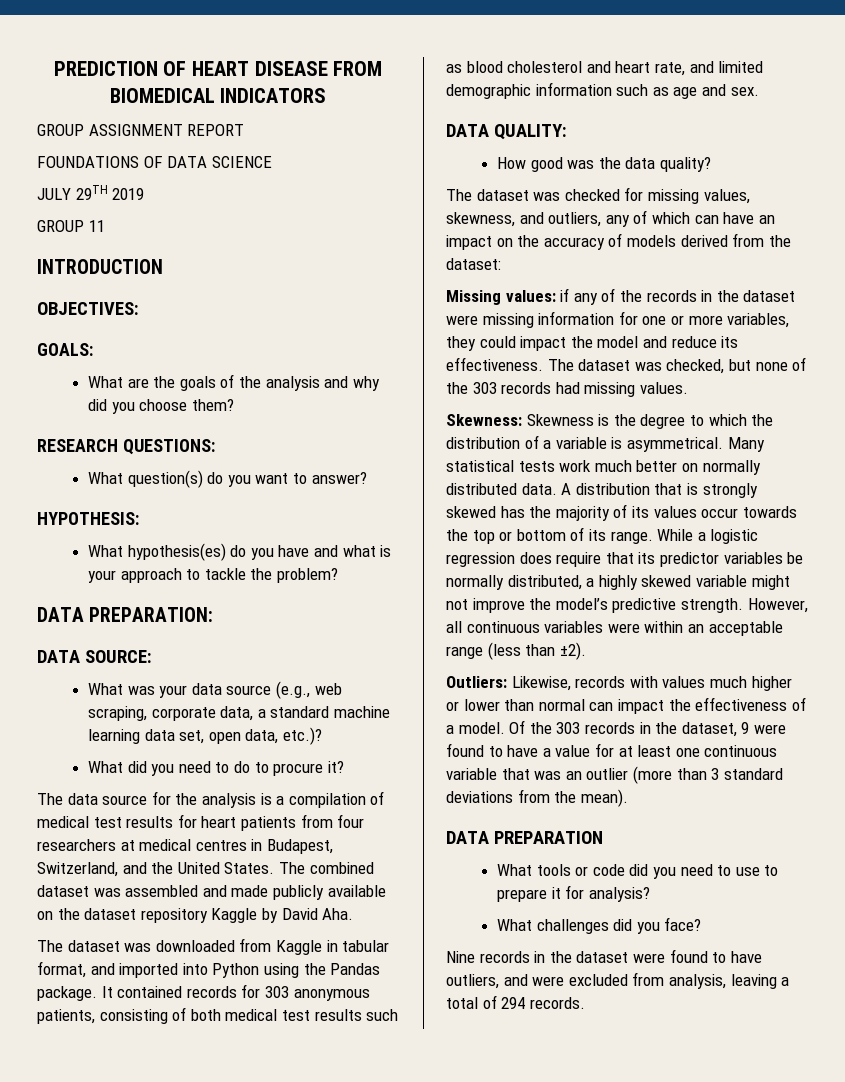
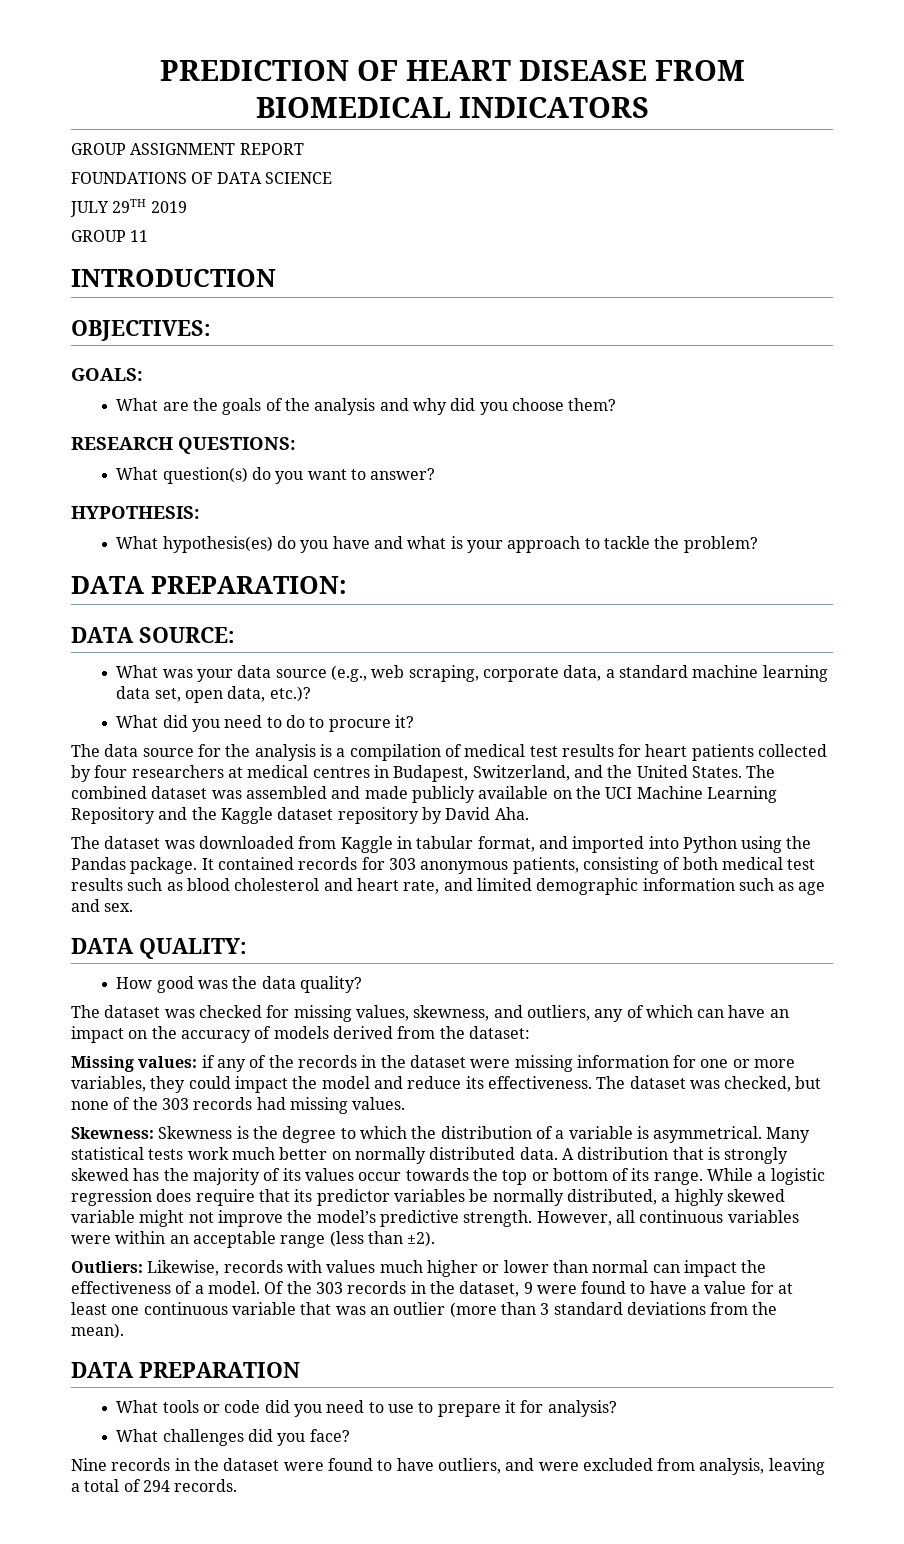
- The data source for the analysis is a compilation of medical test results for heart patients from four researchers at medical centres in Budapest, Switzerland, and the United States.
+ The data source for the analysis is a compilation of medical test results for heart patients collected by four researchers at medical centres in Budapest, Switzerland, and the United States.
- The combined dataset was assembled and made publicly available on the dataset repository Kaggle by David Aha.
+ The combined dataset was assembled and made publicly available on the UCI Machine Learning Repository and the Kaggle dataset repository by David Aha.

